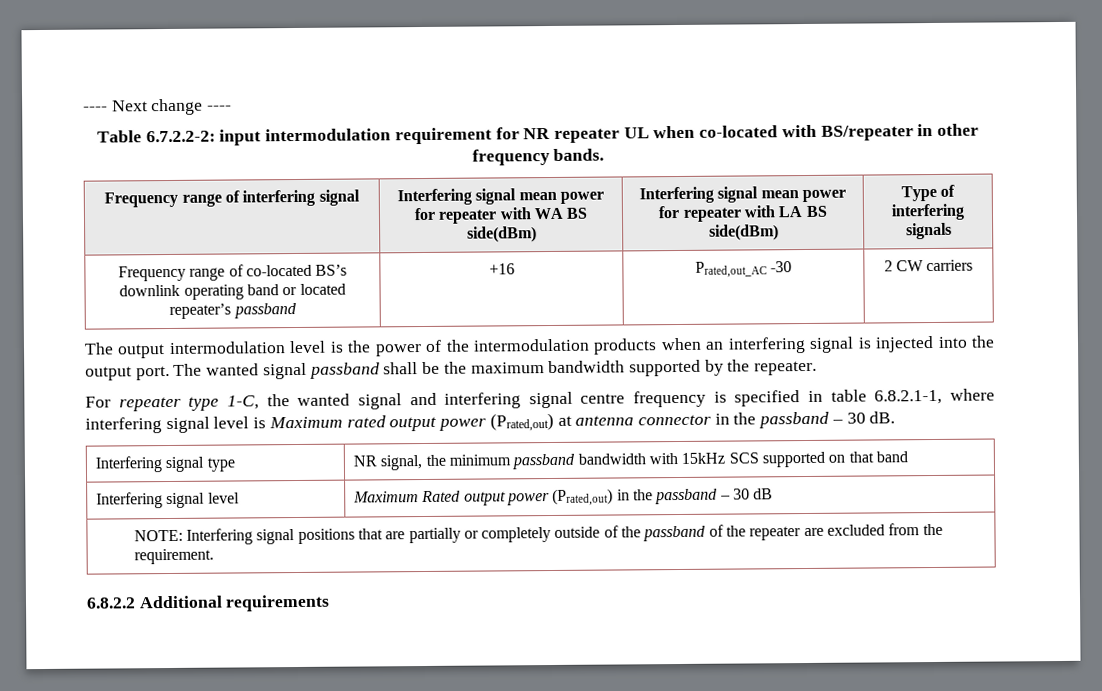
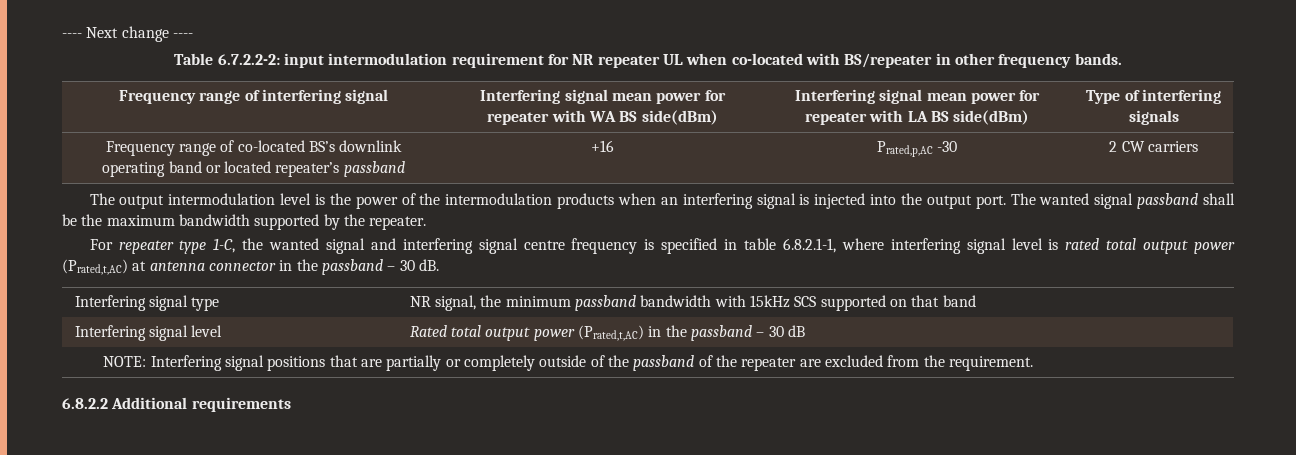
- Frequency range of co-located BS’s downlink operating band or located repeater’s passband | +16 | Prated,out_AC -30 | 2 CW carriers
+ Frequency range of co-located BS’s downlink operating band or located repeater’s passband | +16 | Prated,p,AC -30 | 2 CW carriers
- For repeater type 1-C, the wanted signal and interfering signal centre frequency is specified in table 6.8.2.1-1, where interfering signal level is Maximum rated output power (Prated,out) at antenna connector in the passband – 30 dB.
+ For repeater type 1-C, the wanted signal and interfering signal centre frequency is specified in table 6.8.2.1-1, where interfering signal level is rated total output power (Prated,t,AC) at antenna connector in the passband – 30 dB.
- Interfering signal level | Maximum Rated output power (Prated,out) in the passband – 30 dB
+ Interfering signal level | Rated total output power (Prated,t,AC) in the passband – 30 dB

